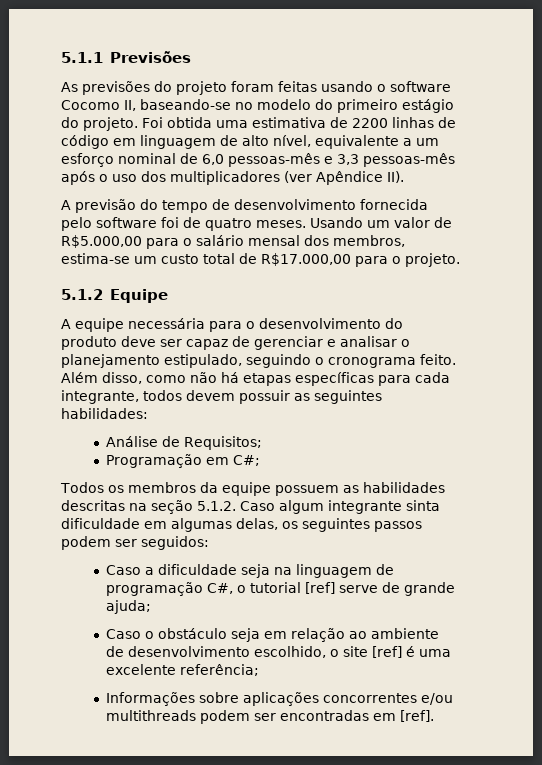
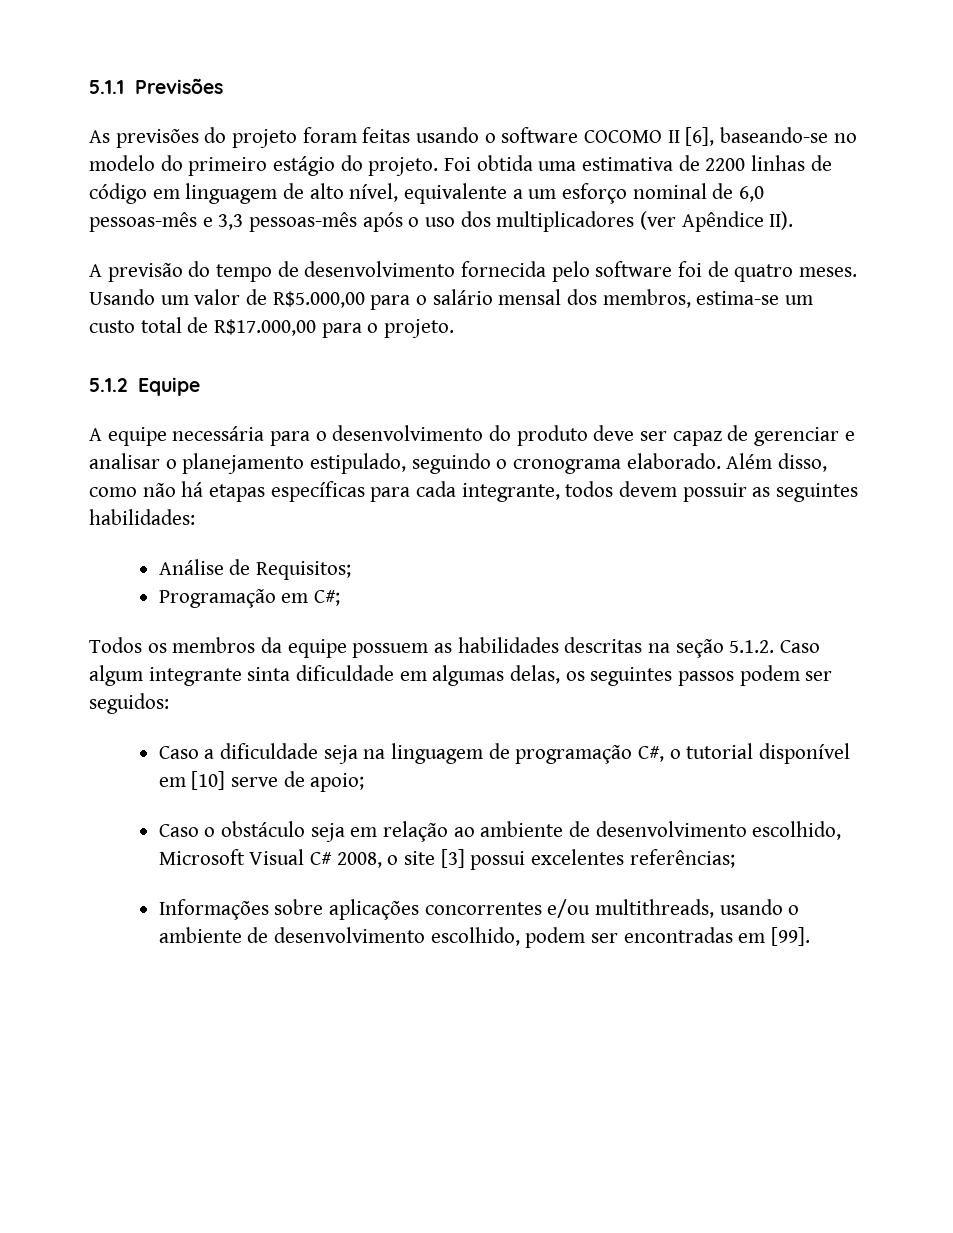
- As previsões do projeto foram feitas usando o software Cocomo II, baseando-se no modelo do primeiro estágio do projeto.
+ As previsões do projeto foram feitas usando o software COCOMO II [6], baseando-se no modelo do primeiro estágio do projeto.
- A equipe necessária para o desenvolvimento do produto deve ser capaz de gerenciar e analisar o planejamento estipulado, seguindo o cronograma feito.
+ A equipe necessária para o desenvolvimento do produto deve ser capaz de gerenciar e analisar o planejamento estipulado, seguindo o cronograma elaborado.
- Caso a dificuldade seja na linguagem de programação C#, o tutorial [ref] serve de grande ajuda;
+ Caso a dificuldade seja na linguagem de programação C#, o tutorial disponível em [10] serve de apoio;
- Caso o obstáculo seja em relação ao ambiente de desenvolvimento escolhido, o site [ref] é uma excelente referência;
+ Caso o obstáculo seja em relação ao ambiente de desenvolvimento escolhido, Microsoft Visual C# 2008, o site [3] possui excelentes referências;
- Informações sobre aplicações concorrentes e/ou multithreads podem ser encontradas em [ref].
+ Informações sobre aplicações concorrentes e/ou multithreads, usando o ambiente de desenvolvimento escolhido, podem ser encontradas em [99].

